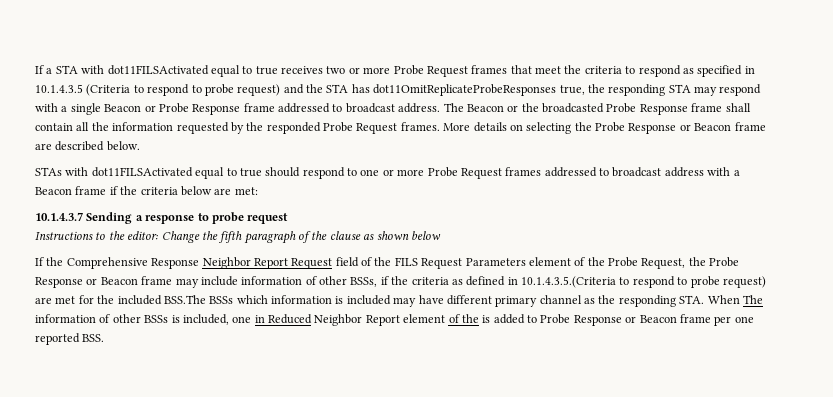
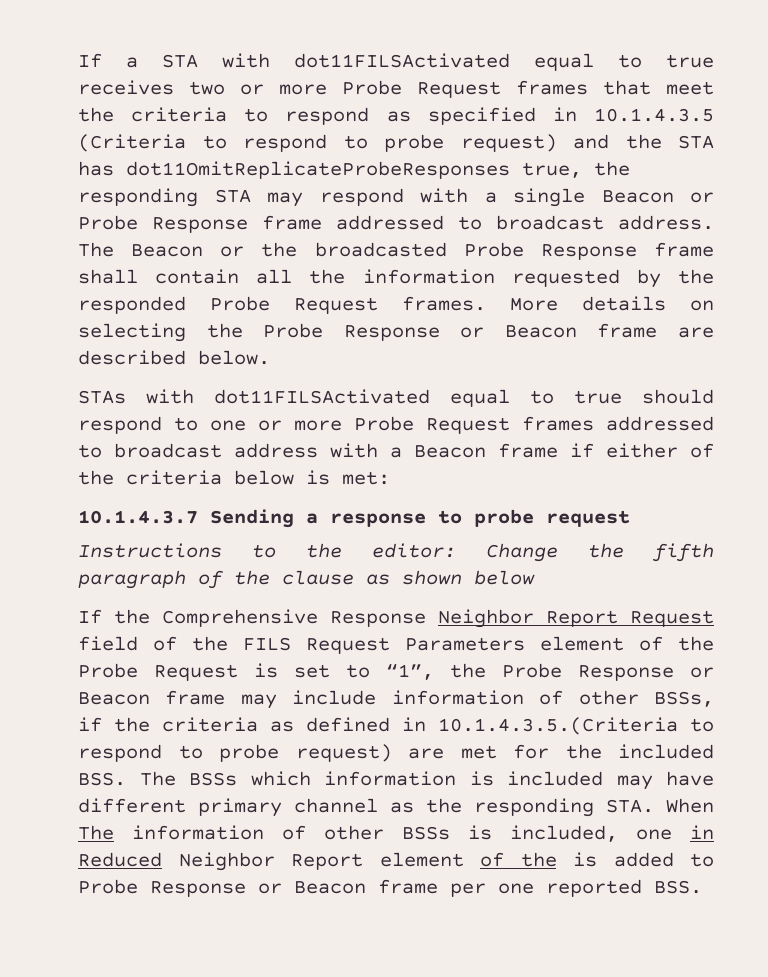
- STAs with dot11FILSActivated equal to true should respond to one or more Probe Request frames addressed to broadcast address with a Beacon frame if the criteria below are met:
+ STAs with dot11FILSActivated equal to true should respond to one or more Probe Request frames addressed to broadcast address with a Beacon frame if either of the criteria below is met:
- If the Comprehensive Response Neighbor Report Request field of the FILS Request Parameters element of the Probe Request, the Probe Response or Beacon frame may include information of other BSSs, if the criteria as defined in 10.1.4.3.5.(Criteria to respond to probe request) are met for the included BSS.The BSSs which information is included may have different primary channel as the responding STA. When The information of other BSSs is included, one in Reduced Neighbor Report element of the is added to Probe Response or Beacon frame per one reported BSS.
+ If the Comprehensive Response Neighbor Report Request field of the FILS Request Parameters element of the Probe Request is set to “1”, the Probe Response or Beacon frame may include information of other BSSs, if the criteria as defined in 10.1.4.3.5.(Criteria to respond to probe request) are met for the included BSS. The BSSs which information is included may have different primary channel as the responding STA. When The information of other BSSs is included, one in Reduced Neighbor Report element of the is added to Probe Response or Beacon frame per one reported BSS.

